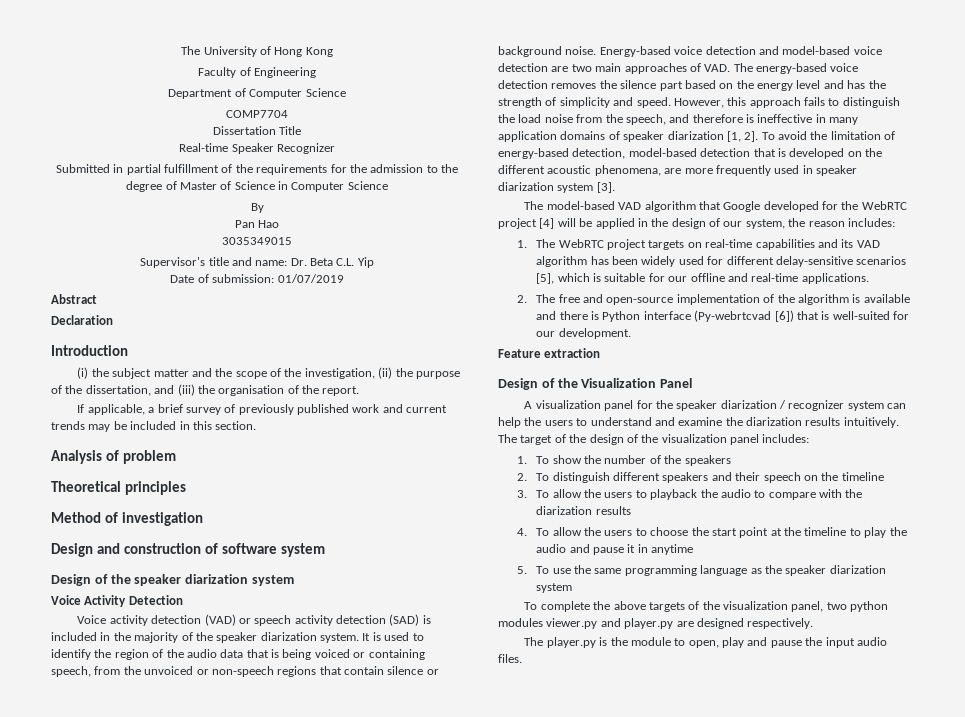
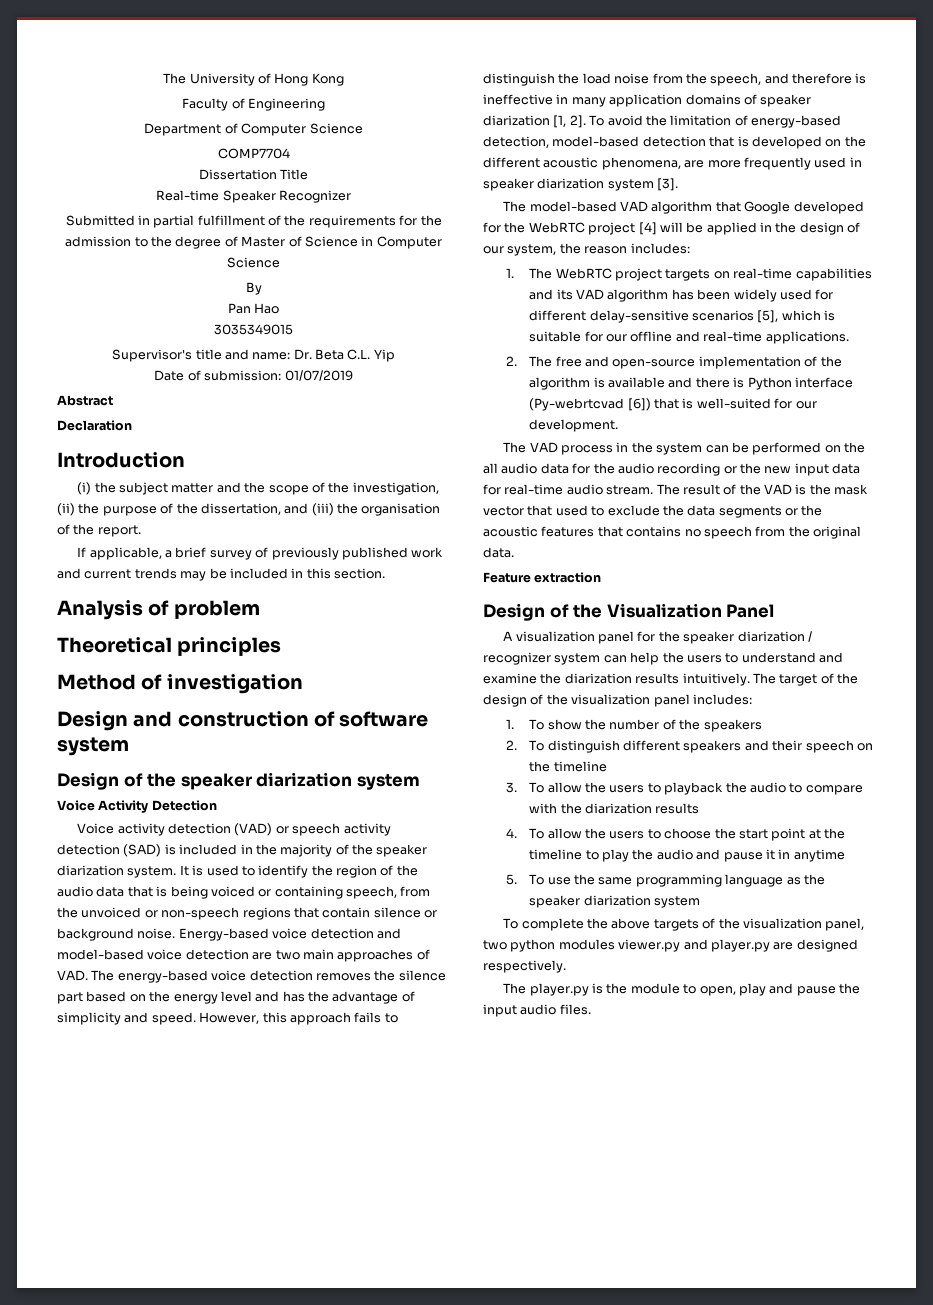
- Energy-based voice detection and model-based voice detection are two main approaches of VAD. The energy-based voice detection removes the silence part based on the energy level and has the strength of simplicity and speed.
+ Energy-based voice detection and model-based voice detection are two main approaches of VAD. The energy-based voice detection removes the silence part based on the energy level and has the advantage of simplicity and speed.
+ The VAD process in the system can be performed on the all audio data for the audio recording or the new input data for real-time audio stream. The result of the VAD is the mask vector that used to exclude the data segments or the acoustic features that contains no speech from the original data.

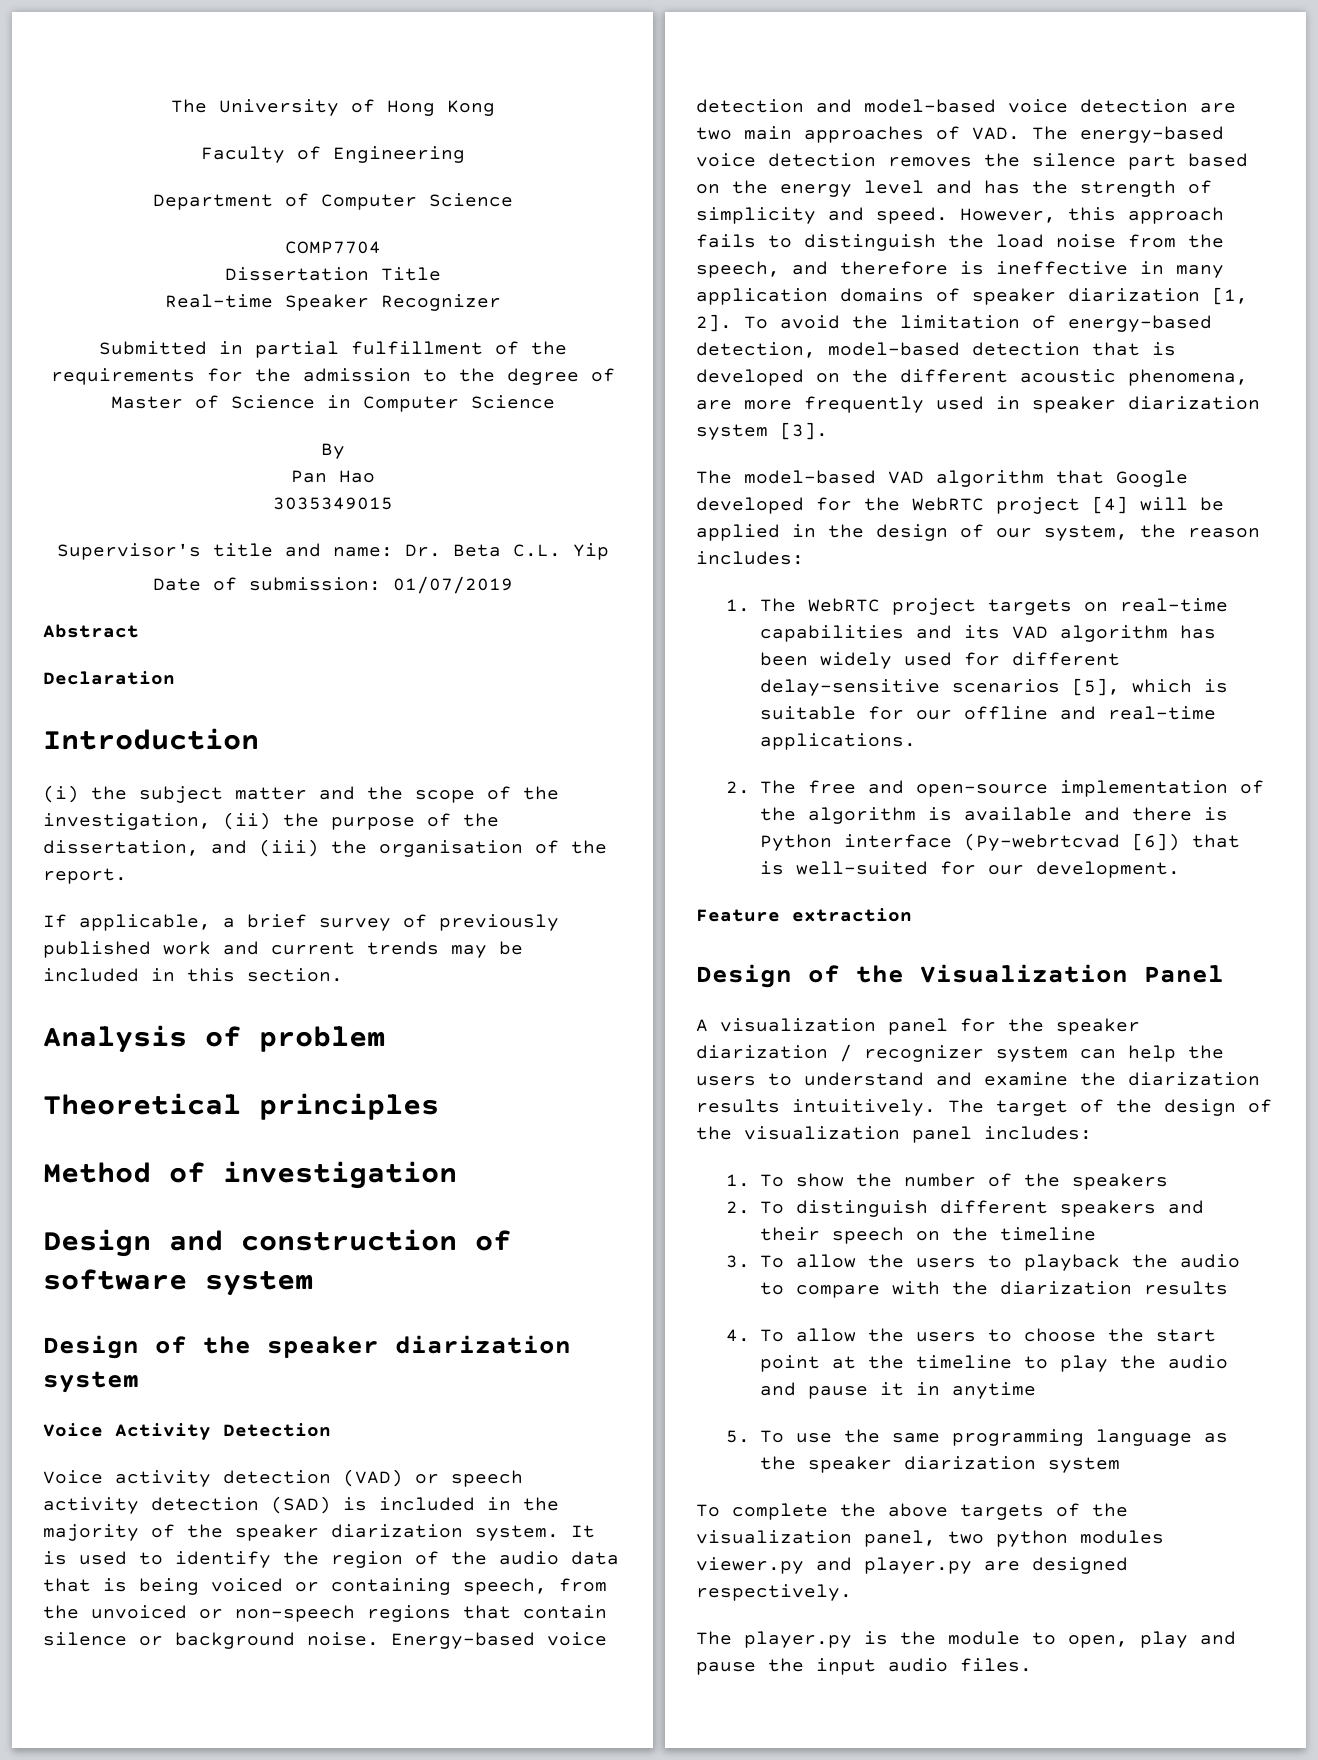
- Energy-based voice detection and model-based voice detection are two main approaches of VAD. The energy-based voice detection removes the silence part based on the energy level and has the advantage of simplicity and speed.
+ Energy-based voice detection and model-based voice detection are two main approaches of VAD. The energy-based voice detection removes the silence part based on the energy level and has the strength of simplicity and speed.
- The VAD process in the system can be performed on the all audio data for the audio recording or the new input data for real-time audio stream. The result of the VAD is the mask vector that used to exclude the data segments or the acoustic features that contains no speech from the original data.

